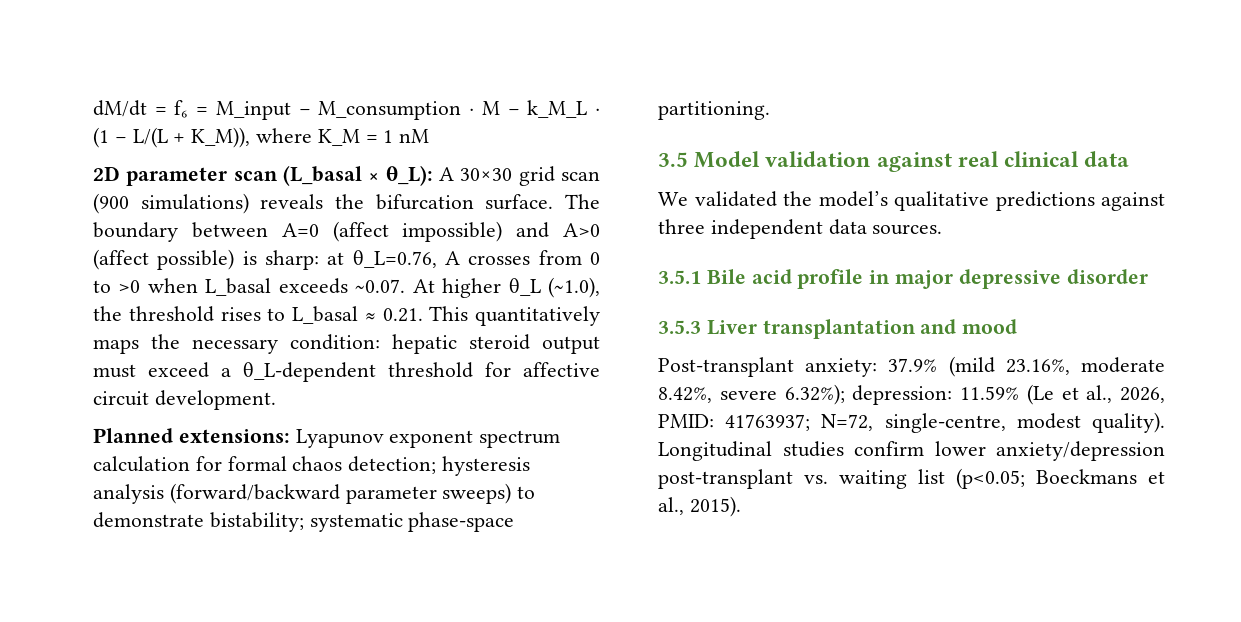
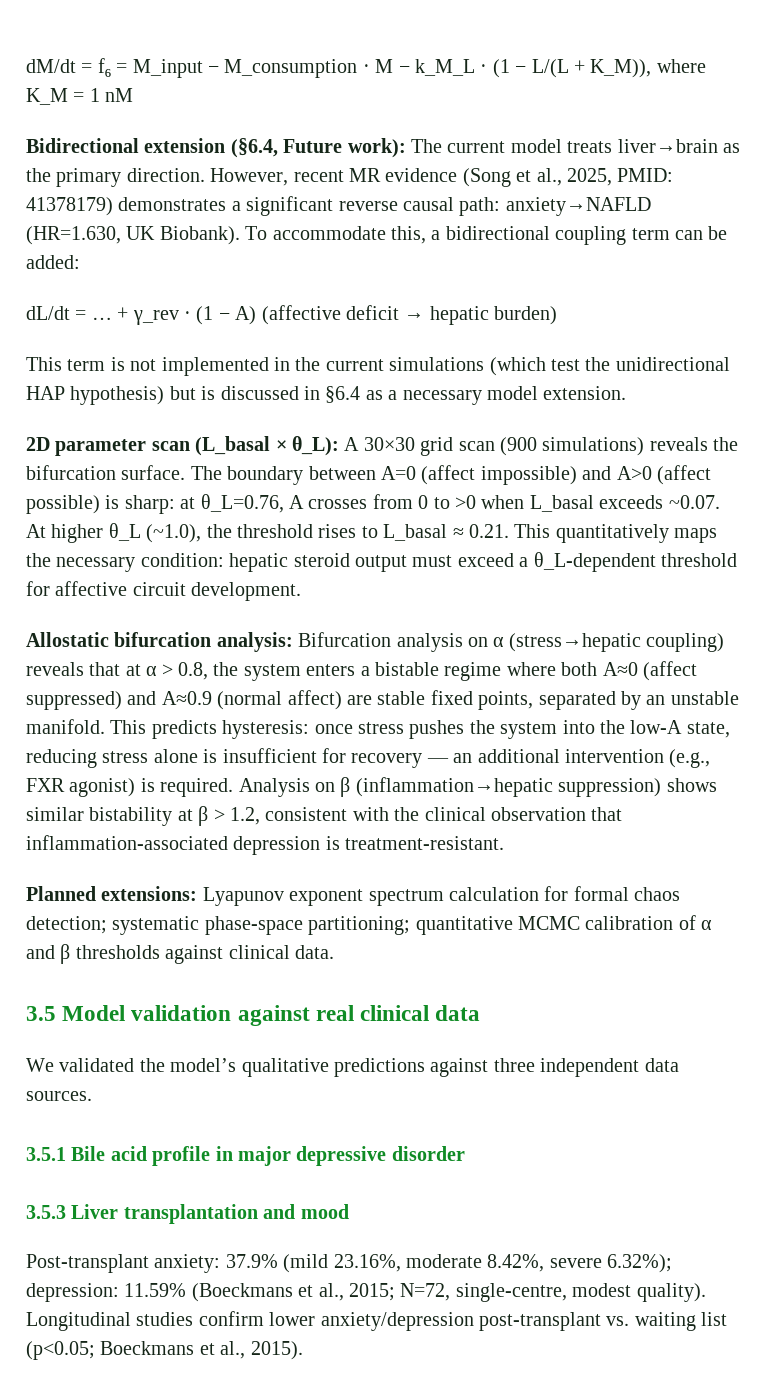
+ Bidirectional extension (§6.4, Future work): The current model treats liver→brain as the primary direction. However, recent MR evidence (Song et al., 2025, PMID: 41378179) demonstrates a significant reverse causal path: anxiety→NAFLD (HR=1.630, UK Biobank). To accommodate this, a bidirectional coupling term can be added:
+ dL/dt = … + γ_rev · (1 − A) (affective deficit → hepatic burden)
+ This term is not implemented in the current simulations (which test the unidirectional HAP hypothesis) but is discussed in §6.4 as a necessary model extension.
+ Allostatic bifurcation analysis: Bifurcation analysis on α (stress→hepatic coupling) reveals that at α > 0.8, the system enters a bistable regime where both A≈0 (affect suppressed) and A≈0.9 (normal affect) are stable fixed points, separated by an unstable manifold. This predicts hysteresis: once stress pushes the system into the low-A state, reducing stress alone is insufficient for recovery — an additional intervention (e.g., FXR agonist) is required. Analysis on β (inflammation→hepatic suppression) shows similar bistability at β > 1.2, consistent with the clinical observation that inflammation-associated depression is treatment-resistant.
- Planned extensions: Lyapunov exponent spectrum calculation for formal chaos detection; hysteresis analysis (forward/backward parameter sweeps) to demonstrate bistability; systematic phase-space partitioning.
+ Planned extensions: Lyapunov exponent spectrum calculation for formal chaos detection; systematic phase-space partitioning; quantitative MCMC calibration of α and β thresholds against clinical data.
- Post-transplant anxiety: 37.9% (mild 23.16%, moderate 8.42%, severe 6.32%); depression: 11.59% (Le et al., 2026, PMID: 41763937; N=72, single-centre, modest quality).
+ Post-transplant anxiety: 37.9% (mild 23.16%, moderate 8.42%, severe 6.32%); depression: 11.59% (Boeckmans et al., 2015; N=72, single-centre, modest quality).

